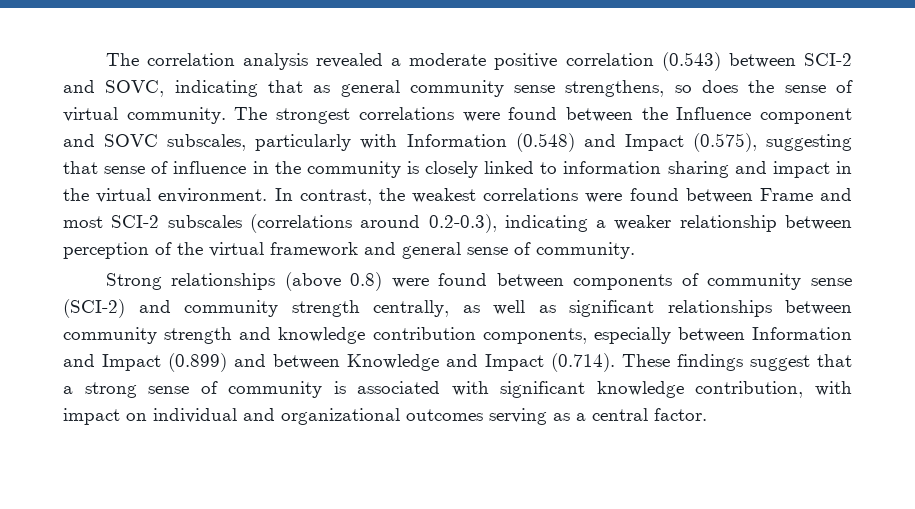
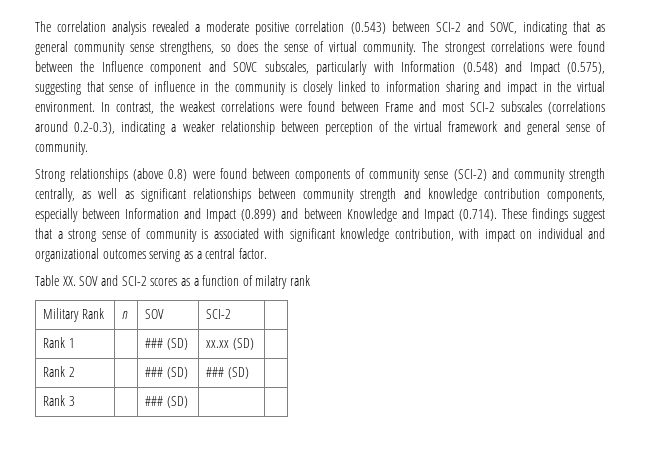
+ Table XX. SOV and SCI-2 scores as a function of milatry rank
+ Military Rank | n | SOV | SCI-2 |
+ Rank 1 | | ### (SD) | xx.xx (SD) |
+ Rank 2 | | ### (SD) | ### (SD) |
+ Rank 3 | | ### (SD) | |

